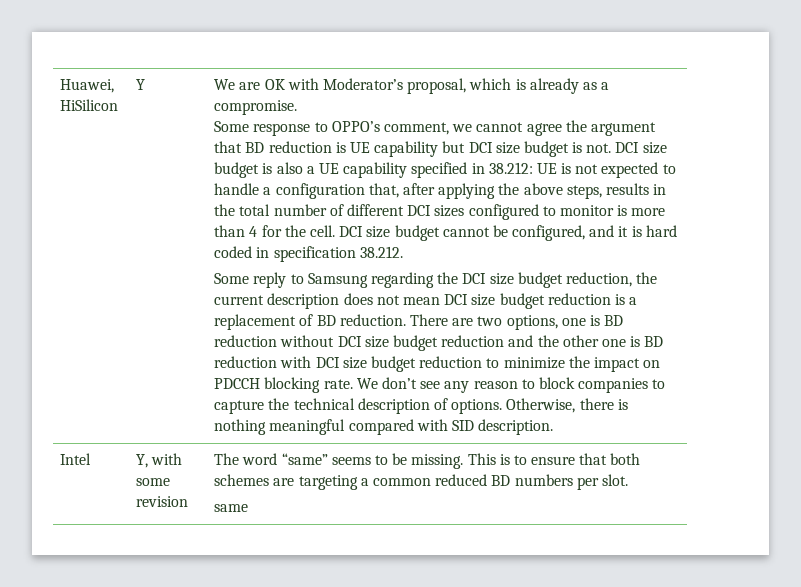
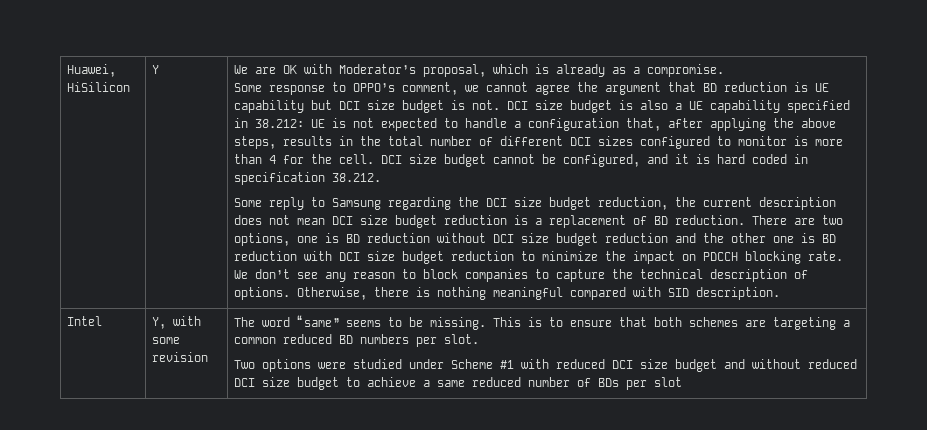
- same
+ Two options were studied under Scheme #1 with reduced DCI size budget and without reduced DCI size budget to achieve a same reduced number of BDs per slot

